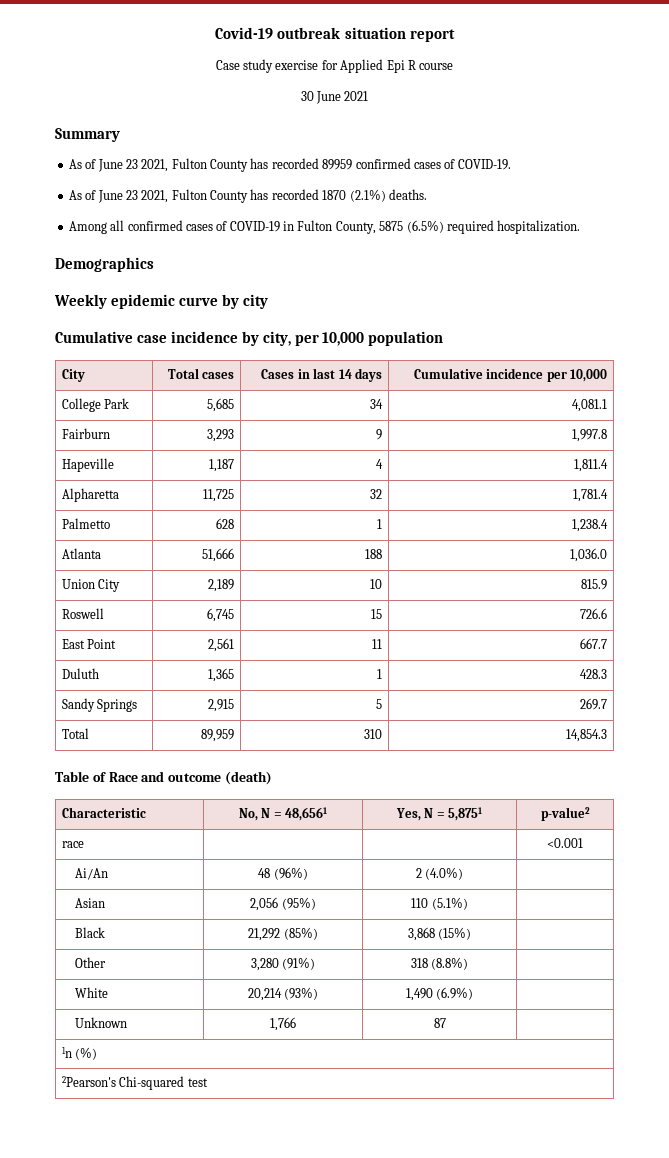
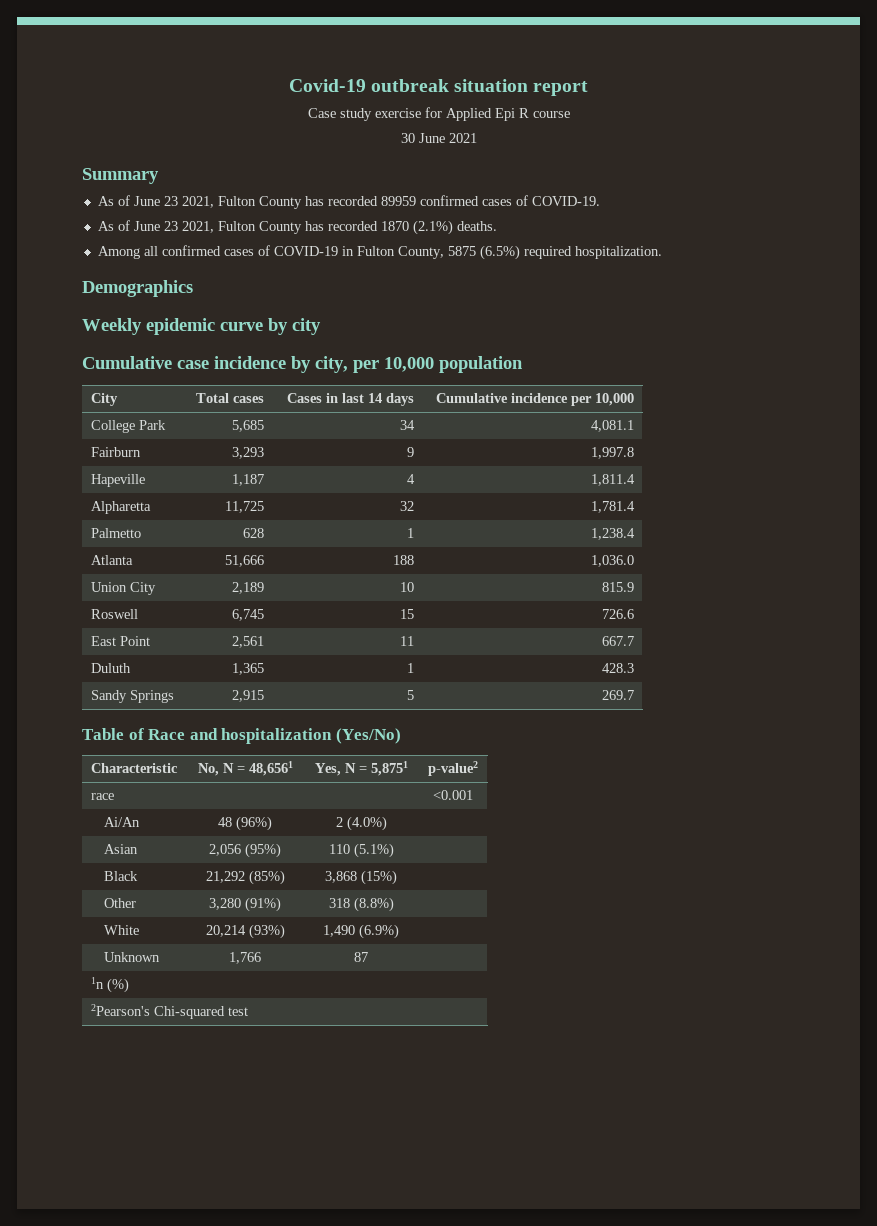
- Total | 89,959 | 310 | 14,854.3
- Table of Race and outcome (death)
+ Table of Race and hospitalization (Yes/No)

